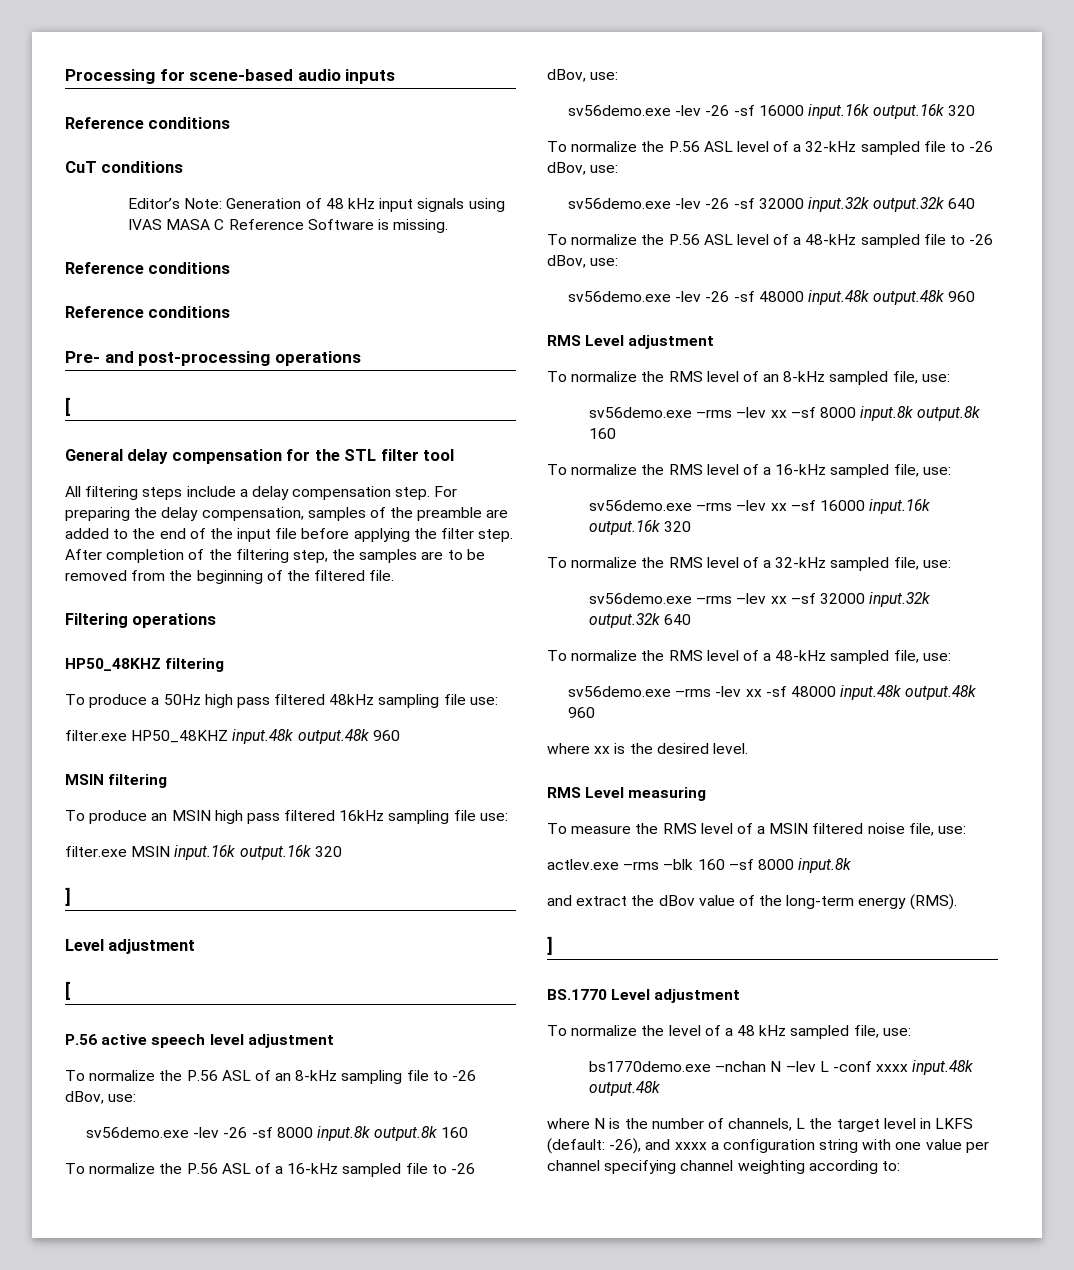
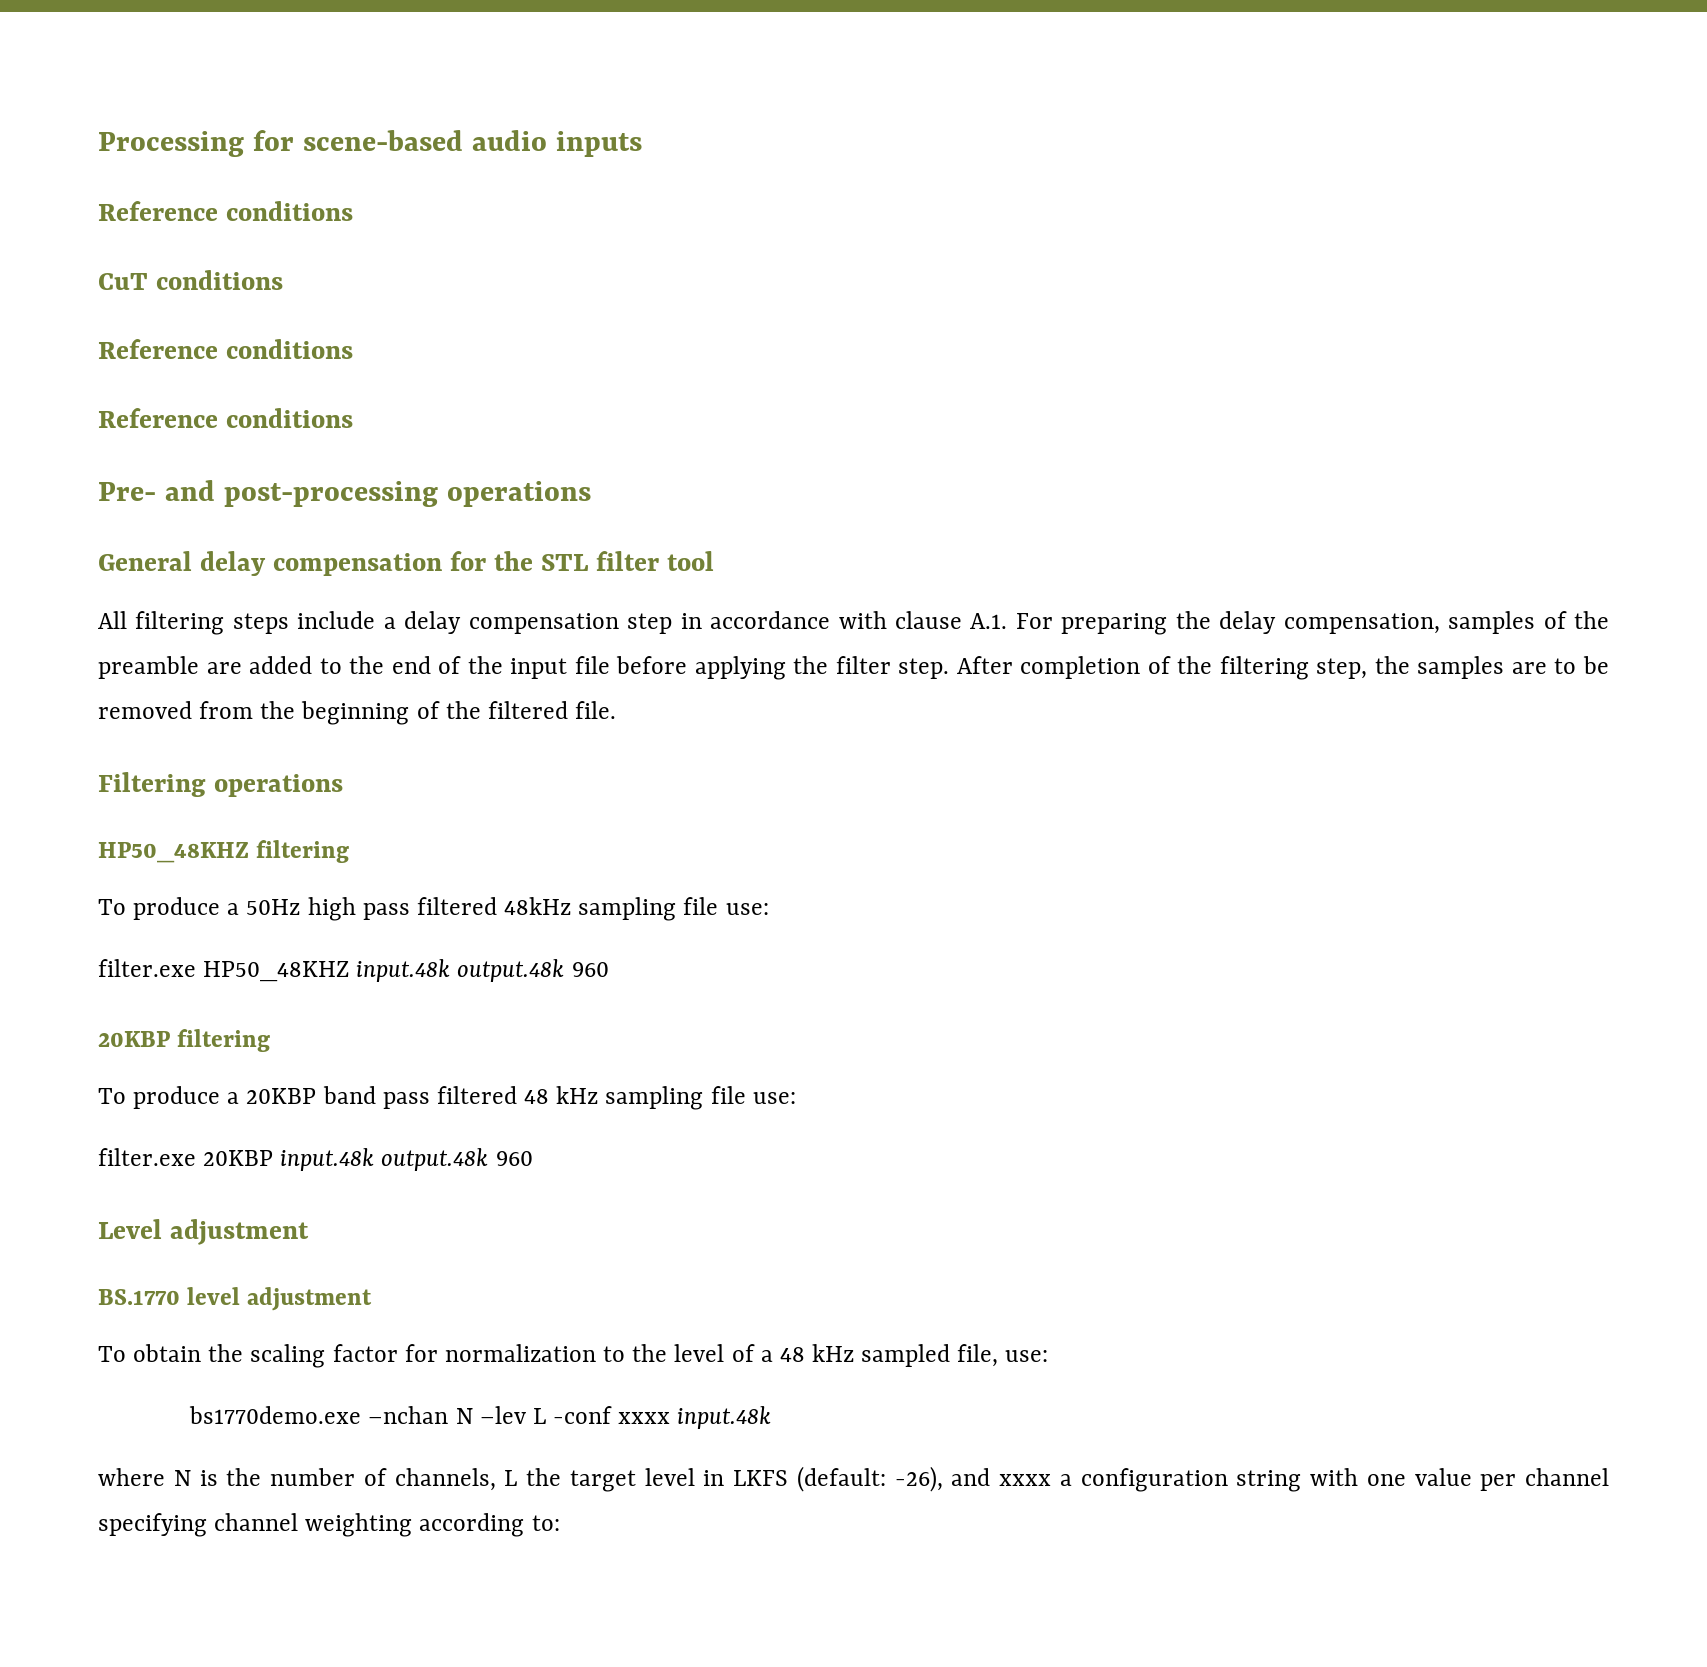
- Editor’s Note: Generation of 48 kHz input signals using IVAS MASA C Reference Software is missing.
  Pre- and post-processing operations
- [
- All filtering steps include a delay compensation step. For preparing the delay compensation, samples of the preamble are added to the end of the input file before applying the filter step.
+ All filtering steps include a delay compensation step in accordance with clause A.1. For preparing the delay compensation, samples of the preamble are added to the end of the input file before applying the filter step.
- MSIN filtering
- To produce an MSIN high pass filtered 16kHz sampling file use:
- filter.exe MSIN input.16k output.16k 320
- ]
+ 20KBP filtering
+ To produce a 20KBP band pass filtered 48 kHz sampling file use:
+ filter.exe 20KBP input.48k output.48k 960
  Level adjustment
- [
- P.56 active speech level adjustment
- To normalize the P.56 ASL of an 8-kHz sampling file to -26 dBov, use:
- sv56demo.exe -lev -26 -sf 8000 input.8k output.8k 160
- To normalize the P.56 ASL of a 16-kHz sampled file to -26 dBov, use:
- sv56demo.exe -lev -26 -sf 16000 input.16k output.16k 320
- To normalize the P.56 ASL level of a 32-kHz sampled file to -26 dBov, use:
- sv56demo.exe -lev -26 -sf 32000 input.32k output.32k 640
- To normalize the P.56 ASL level of a 48-kHz sampled file to -26 dBov, use:
- sv56demo.exe -lev -26 -sf 48000 input.48k output.48k 960
- RMS Level adjustment
- To normalize the RMS level of an 8-kHz sampled file, use:
- sv56demo.exe –rms –lev xx –sf 8000 input.8k output.8k 160
- To normalize the RMS level of a 16-kHz sampled file, use:
- sv56demo.exe –rms –lev xx –sf 16000 input.16k output.16k 320
- To normalize the RMS level of a 32-kHz sampled file, use:
- sv56demo.exe –rms –lev xx –sf 32000 input.32k output.32k 640
- To normalize the RMS level of a 48-kHz sampled file, use:
- sv56demo.exe –rms -lev xx -sf 48000 input.48k output.48k 960
- where xx is the desired level.
- RMS Level measuring
- To measure the RMS level of a MSIN filtered noise file, use:
- actlev.exe –rms –blk 160 –sf 8000 input.8k
- and extract the dBov value of the long-term energy (RMS).
- ]
- BS.1770 Level adjustment
- To normalize the level of a 48 kHz sampled file, use:
+ BS.1770 level adjustment
+ To obtain the scaling factor for normalization to the level of a 48 kHz sampled file, use:
- bs1770demo.exe –nchan N –lev L -conf xxxx input.48k output.48k
+ bs1770demo.exe –nchan N –lev L -conf xxxx input.48k

